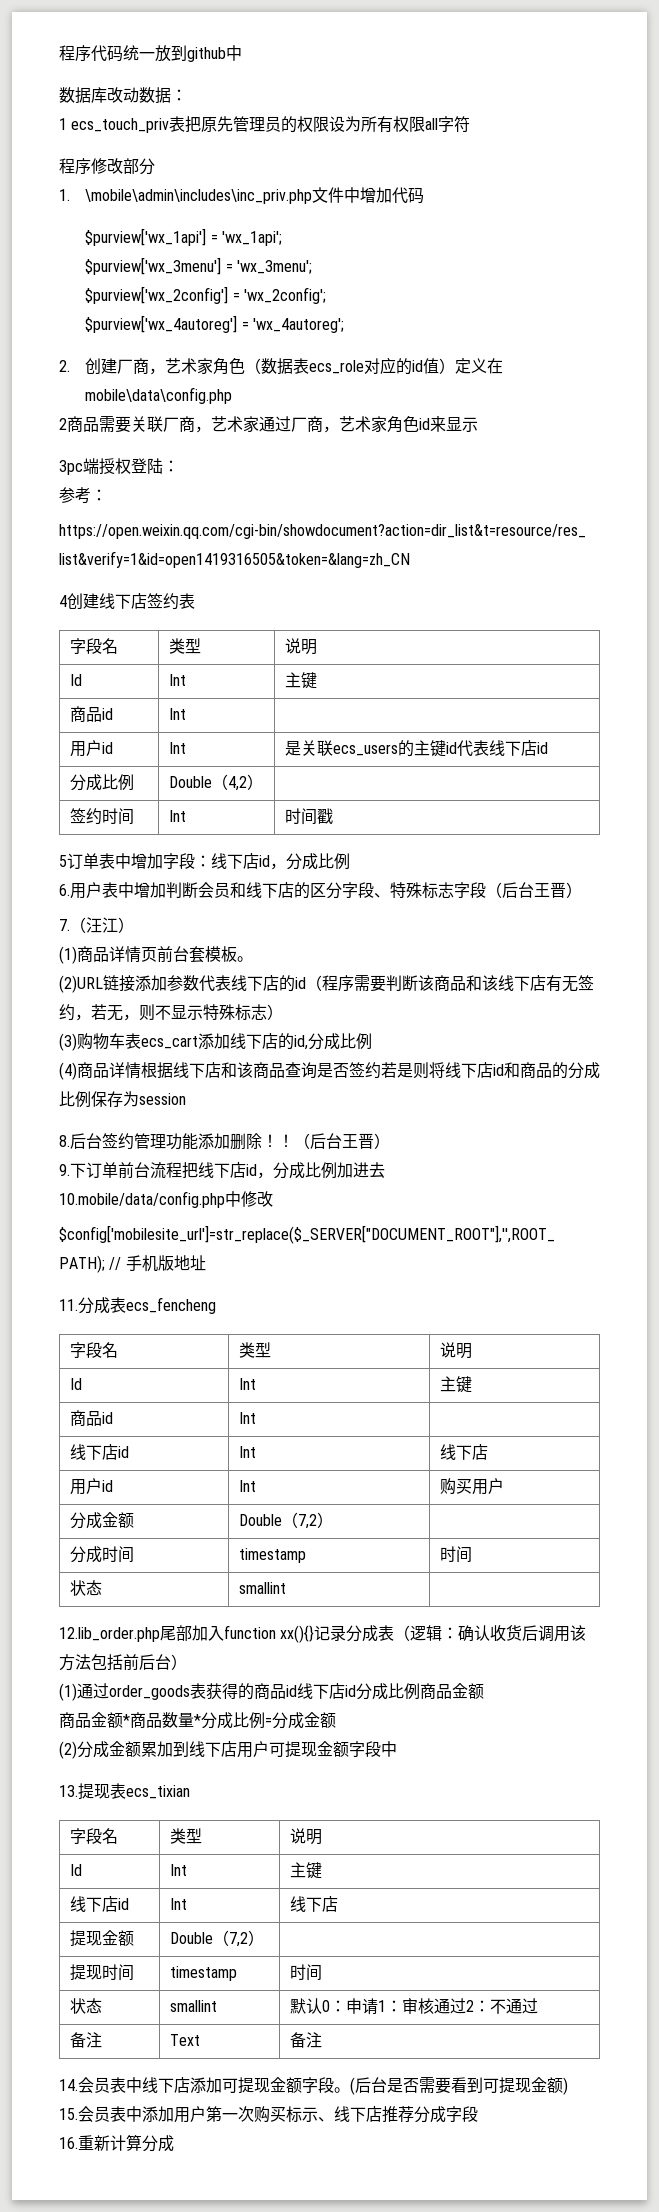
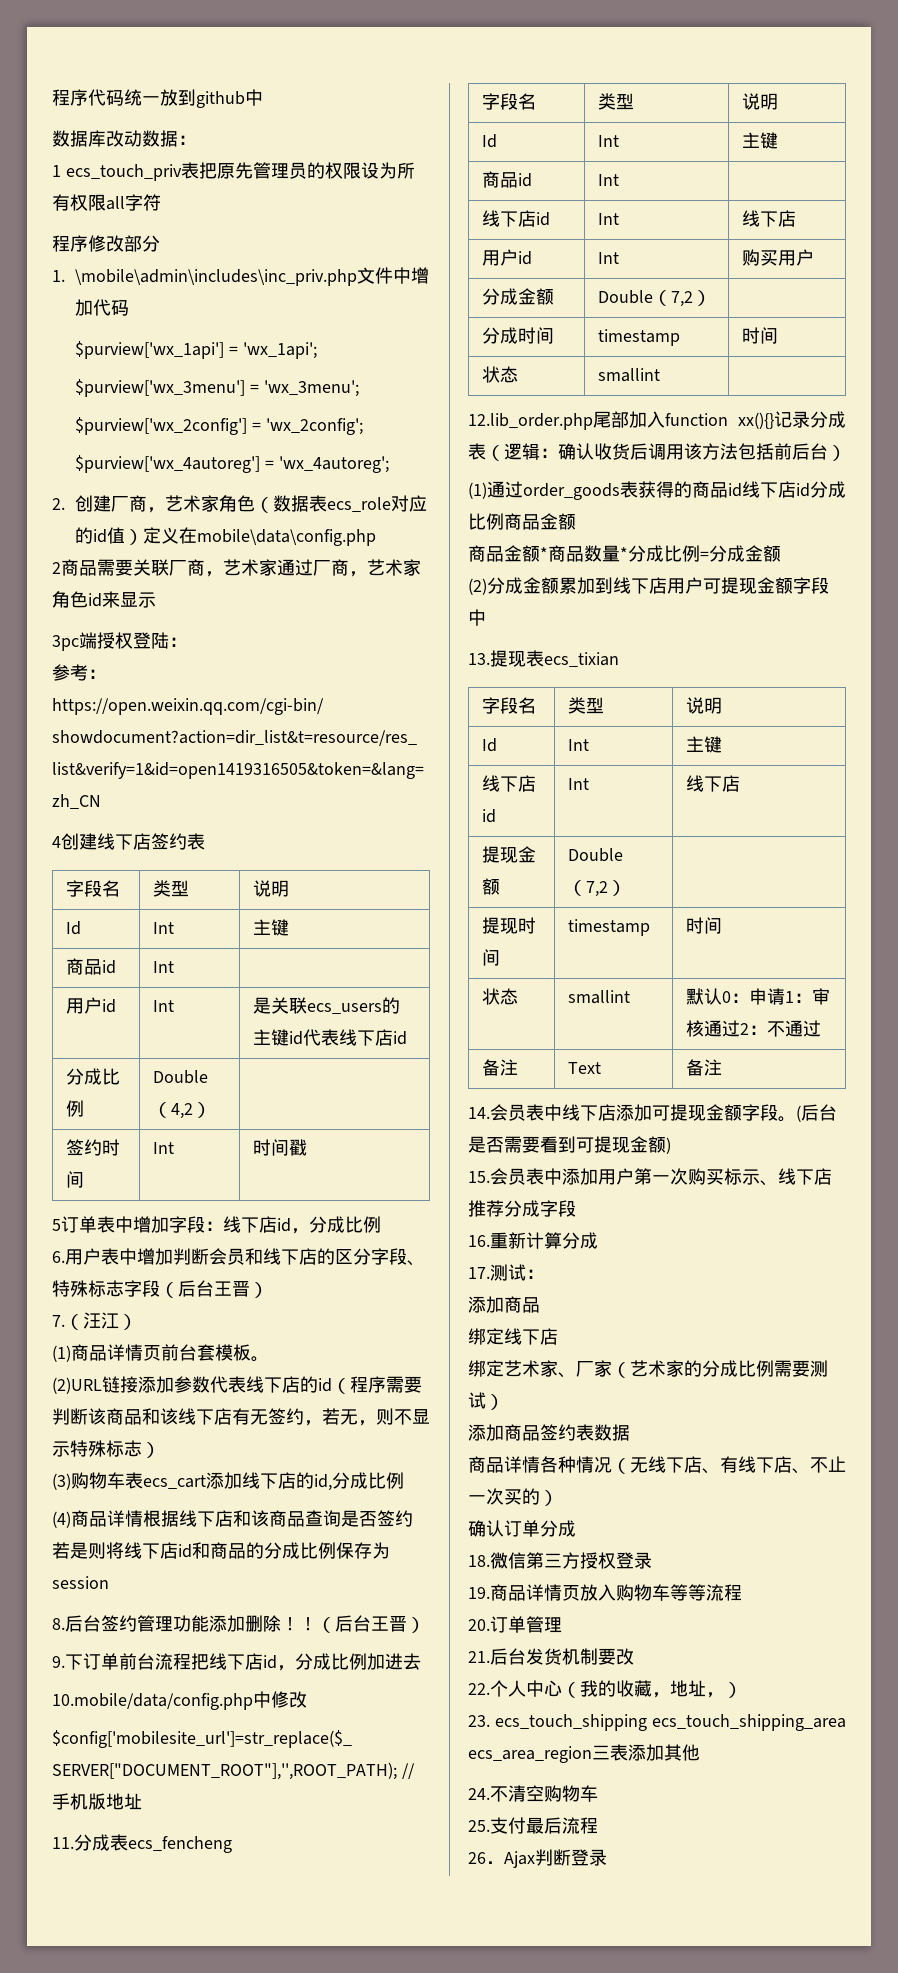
+ 17.测试：
+ 添加商品
+ 绑定线下店
+ 绑定艺术家、厂家（艺术家的分成比例需要测试）
+ 添加商品签约表数据
+ 商品详情各种情况（无线下店、有线下店、不止一次买的）
+ 确认订单分成
+ 18.微信第三方授权登录
+ 19.商品详情页放入购物车等等流程
+ 20.订单管理
+ 21.后台发货机制要改
+ 22.个人中心（我的收藏，地址，）
+ 23. ecs_touch_shipping ecs_touch_shipping_area ecs_area_region三表添加其他
+ 24.不清空购物车
+ 25.支付最后流程
+ 26．Ajax判断登录

